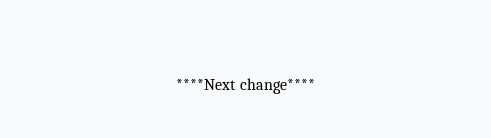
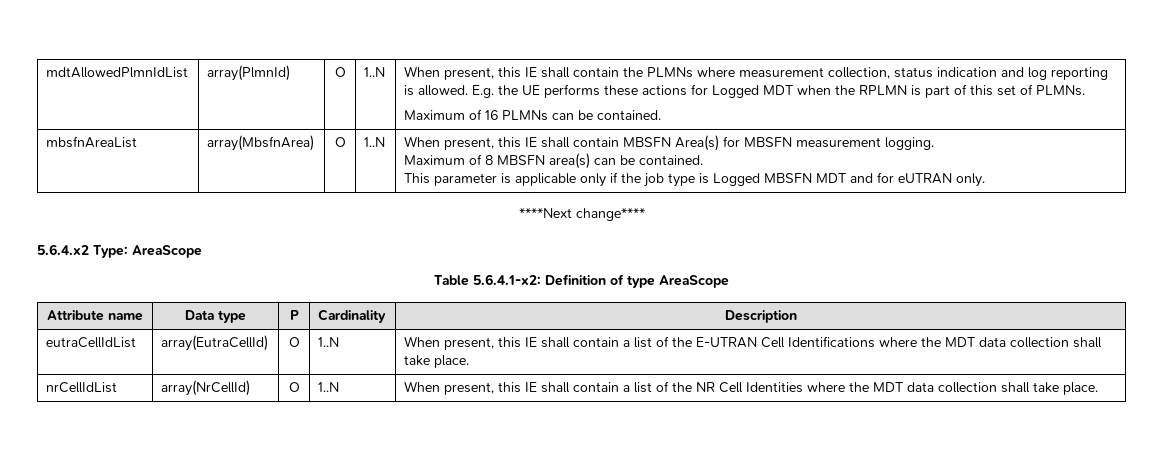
+ mdtAllowedPlmnIdList | array(PlmnId) | O | 1..N | When present, this IE shall contain the PLMNs where measurement collection, status indication and log reporting is allowed. E.g. the UE performs these actions for Logged MDT when the RPLMN is part of this set of PLMNs.
+ Maximum of 16 PLMNs can be contained.
+ mbsfnAreaList | array(MbsfnArea) | O | 1..N | When present, this IE shall contain MBSFN Area(s) for MBSFN measurement logging.
+ Maximum of 8 MBSFN area(s) can be contained.
+ This parameter is applicable only if the job type is Logged MBSFN MDT and for eUTRAN only.
  ****Next change****
+ 5.6.4.x2 Type: AreaScope
+ Table 5.6.4.1-x2: Definition of type AreaScope
+ Attribute name | Data type | P | Cardinality | Description
+ eutraCellIdList | array(EutraCellId) | O | 1..N | When present, this IE shall contain a list of the E-UTRAN Cell Identifications where the MDT data collection shall take place.
+ nrCellIdList | array(NrCellId) | O | 1..N | When present, this IE shall contain a list of the NR Cell Identities where the MDT data collection shall take place.

